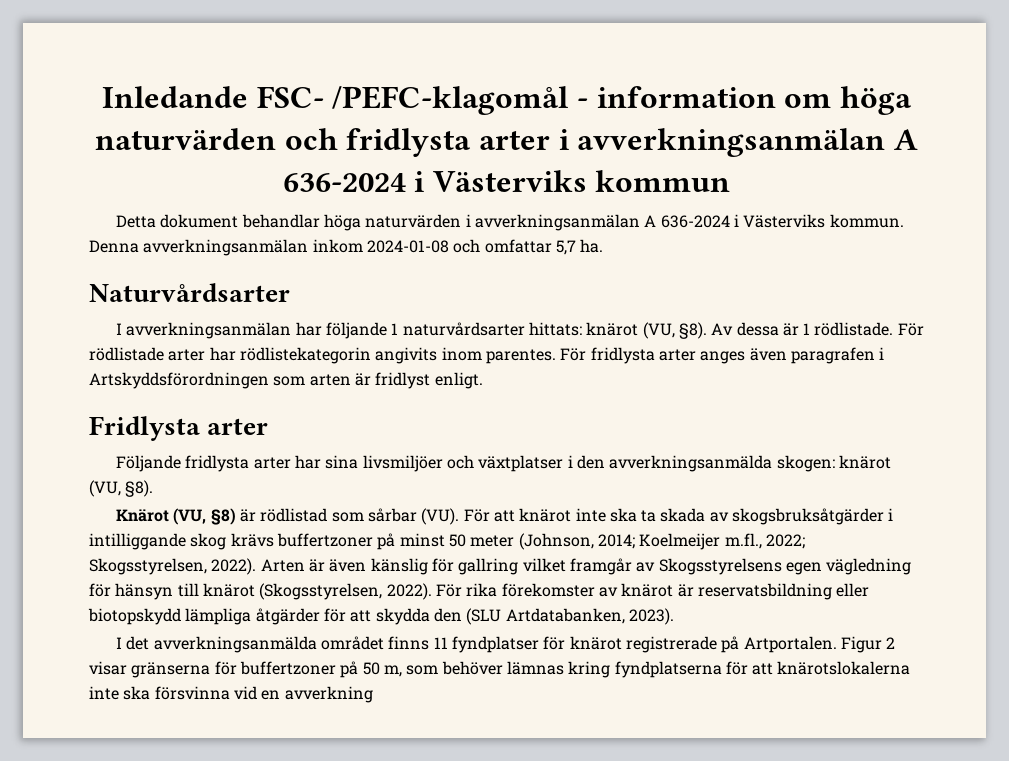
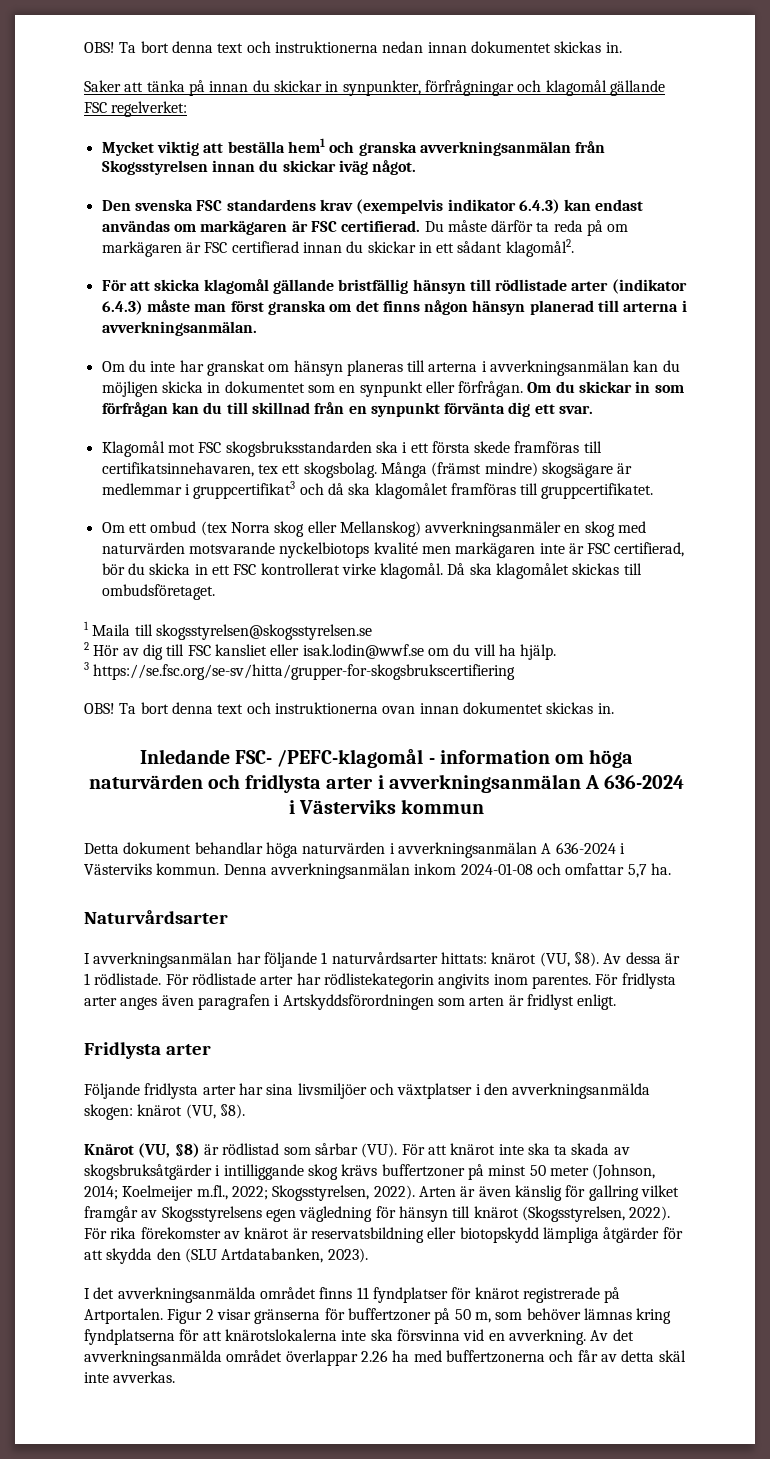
+ OBS! Ta bort denna text och instruktionerna nedan innan dokumentet skickas in.
+ Saker att tänka på innan du skickar in synpunkter, förfrågningar och klagomål gällande FSC regelverket:
+ Mycket viktig att beställa hem1 och granska avverkningsanmälan från Skogsstyrelsen innan du skickar iväg något.
+ Den svenska FSC standardens krav (exempelvis indikator 6.4.3) kan endast användas om markägaren är FSC certifierad. Du måste därför ta reda på om markägaren är FSC certifierad innan du skickar in ett sådant klagomål2.
+ För att skicka klagomål gällande bristfällig hänsyn till rödlistade arter (indikator 6.4.3) måste man först granska om det finns någon hänsyn planerad till arterna i avverkningsanmälan.
+ Om du inte har granskat om hänsyn planeras till arterna i avverkningsanmälan kan du möjligen skicka in dokumentet som en synpunkt eller förfrågan. Om du skickar in som förfrågan kan du till skillnad från en synpunkt förvänta dig ett svar.
+ Klagomål mot FSC skogsbruksstandarden ska i ett första skede framföras till certifikatsinnehavaren, tex ett skogsbolag. Många (främst mindre) skogsägare är medlemmar i gruppcertifikat3 och då ska klagomålet framföras till gruppcertifikatet.
+ Om ett ombud (tex Norra skog eller Mellanskog) avverkningsanmäler en skog med naturvärden motsvarande nyckelbiotops kvalité men markägaren inte är FSC certifierad, bör du skicka in ett FSC kontrollerat virke klagomål. Då ska klagomålet skickas till ombudsföretaget.
+ 1 Maila till skogsstyrelsen@skogsstyrelsen.se
+ 2 Hör av dig till FSC kansliet eller isak.lodin@wwf.se om du vill ha hjälp.
+ 3 https://se.fsc.org/se-sv/hitta/grupper-for-skogsbrukscertifiering
+ OBS! Ta bort denna text och instruktionerna ovan innan dokumentet skickas in.
- Figur 2 visar gränserna för buffertzoner på 50 m, som behöver lämnas kring fyndplatserna för att knärotslokalerna inte ska försvinna vid en avverkning
+ Figur 2 visar gränserna för buffertzoner på 50 m, som behöver lämnas kring fyndplatserna för att knärotslokalerna inte ska försvinna vid en avverkning. Av det avverkningsanmälda området överlappar 2.26 ha med buffertzonerna och får av detta skäl inte avverkas.

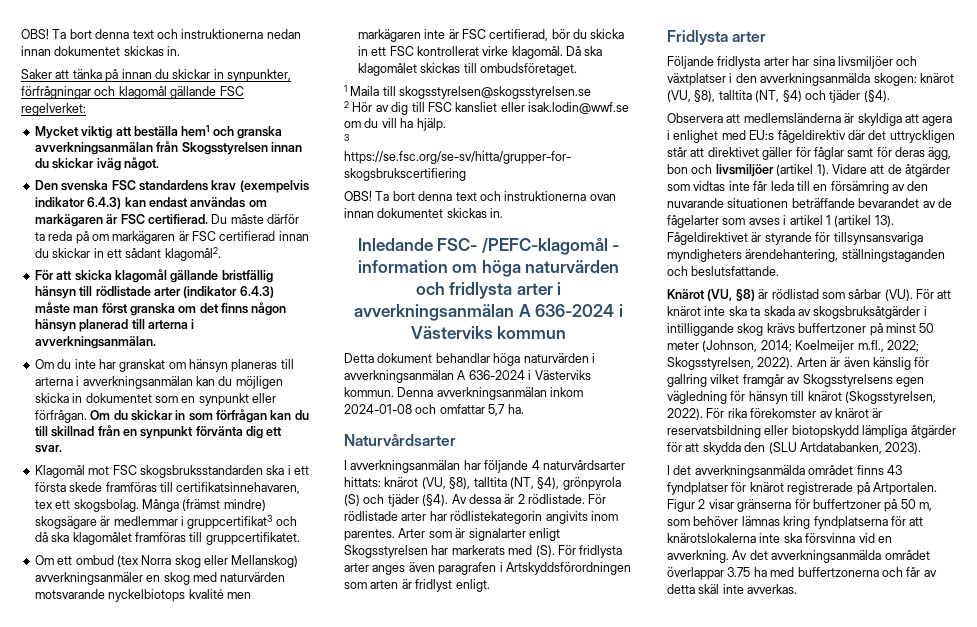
- I avverkningsanmälan har följande 1 naturvårdsarter hittats: knärot (VU, §8).
+ I avverkningsanmälan har följande 4 naturvårdsarter hittats: knärot (VU, §8), talltita (NT, §4), grönpyrola (S) och tjäder (§4).
- Av dessa är 1 rödlistade.
+ Av dessa är 2 rödlistade.
- För fridlysta arter anges även paragrafen i Artskyddsförordningen som arten är fridlyst enligt.
+ Arter som är signalarter enligt Skogsstyrelsen har markerats med (S). För fridlysta arter anges även paragrafen i Artskyddsförordningen som arten är fridlyst enligt.
- Följande fridlysta arter har sina livsmiljöer och växtplatser i den avverkningsanmälda skogen: knärot (VU, §8).
+ Följande fridlysta arter har sina livsmiljöer och växtplatser i den avverkningsanmälda skogen: knärot (VU, §8), talltita (NT, §4) och tjäder (§4).
+ Observera att medlemsländerna är skyldiga att agera i enlighet med EU:s fågeldirektiv där det uttryckligen står att direktivet gäller för fåglar samt för deras ägg, bon och livsmiljöer (artikel 1). Vidare att de åtgärder som vidtas inte får leda till en försämring av den nuvarande situationen beträffande bevarandet av de fågelarter som avses i artikel 1 (artikel 13). Fågeldirektivet är styrande för tillsynsansvariga myndigheters ärendehantering, ställningstaganden och beslutsfattande.
- I det avverkningsanmälda området finns 11 fyndplatser för knärot registrerade på Artportalen.
+ I det avverkningsanmälda området finns 43 fyndplatser för knärot registrerade på Artportalen.
- Av det avverkningsanmälda området överlappar 2.26 ha med buffertzonerna och får av detta skäl inte avverkas.
+ Av det avverkningsanmälda området överlappar 3.75 ha med buffertzonerna och får av detta skäl inte avverkas.

